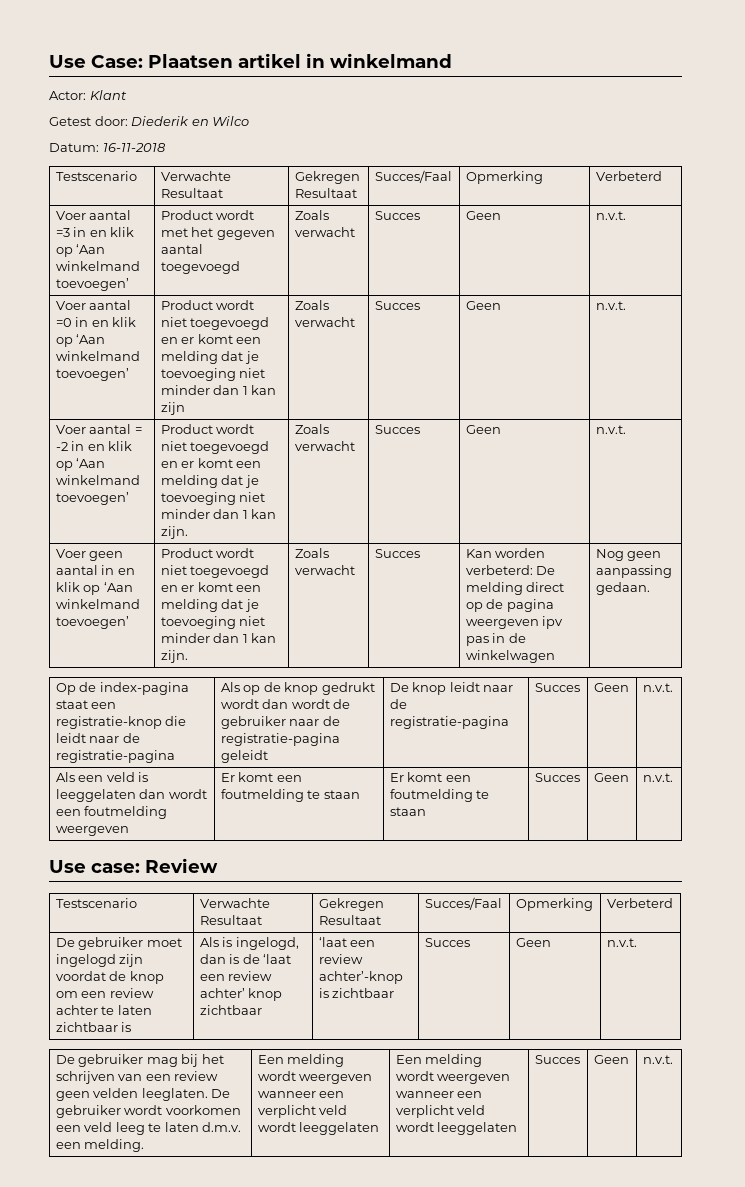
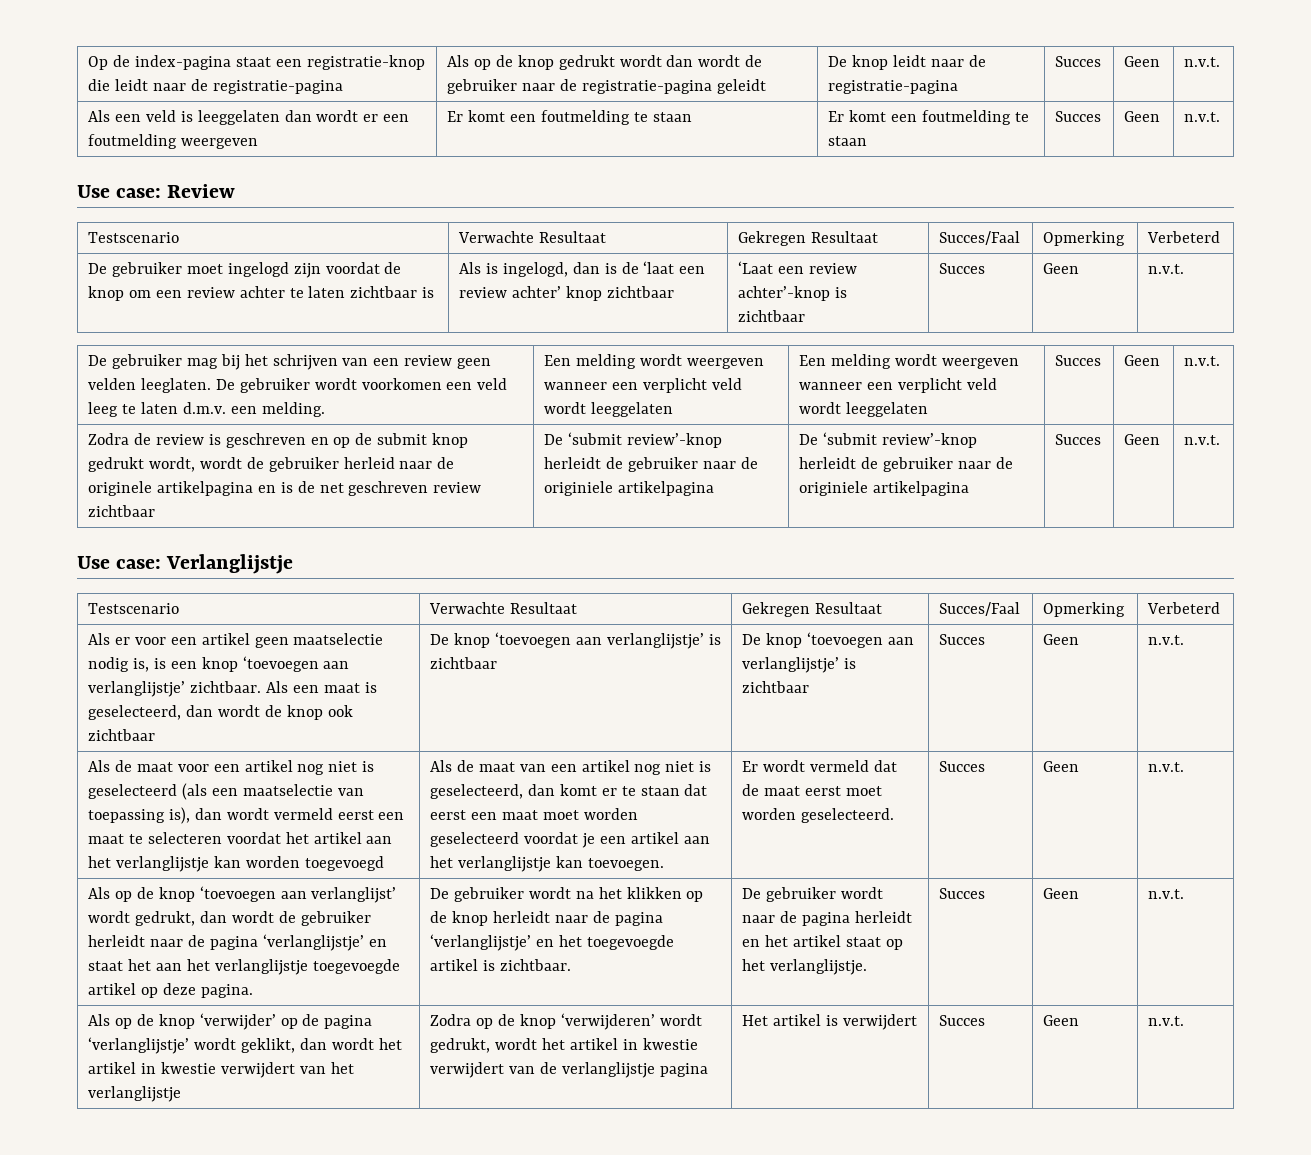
- Use Case: Plaatsen artikel in winkelmand
- Actor: Klant
- Getest door: Diederik en Wilco
- Datum: 16-11-2018
- Testscenario | Verwachte Resultaat | Gekregen Resultaat | Succes/Faal | Opmerking | Verbeterd
- Voer aantal =3 in en klik op ‘Aan winkelmand toevoegen’ | Product wordt met het gegeven aantal toegevoegd | Zoals verwacht | Succes | Geen | n.v.t.
- Voer aantal =0 in en klik op ‘Aan winkelmand toevoegen’ | Product wordt niet toegevoegd en er komt een melding dat je toevoeging niet minder dan 1 kan zijn | Zoals verwacht | Succes | Geen | n.v.t.
- Voer aantal = -2 in en klik op ‘Aan winkelmand toevoegen’ | Product wordt niet toegevoegd en er komt een melding dat je toevoeging niet minder dan 1 kan zijn. | Zoals verwacht | Succes | Geen | n.v.t.
- Voer geen aantal in en klik op ‘Aan winkelmand toevoegen’ | Product wordt niet toegevoegd en er komt een melding dat je toevoeging niet minder dan 1 kan zijn. | Zoals verwacht | Succes | Kan worden verbeterd: De melding direct op de pagina weergeven ipv pas in de winkelwagen | Nog geen aanpassing gedaan.
- Als een veld is leeggelaten dan wordt een foutmelding weergeven | Er komt een foutmelding te staan | Er komt een foutmelding te staan | Succes | Geen | n.v.t.
+ Als een veld is leeggelaten dan wordt er een foutmelding weergeven | Er komt een foutmelding te staan | Er komt een foutmelding te staan | Succes | Geen | n.v.t.
- De gebruiker moet ingelogd zijn voordat de knop om een review achter te laten zichtbaar is | Als is ingelogd, dan is de ‘laat een review achter’ knop zichtbaar | ‘laat een review achter’-knop is zichtbaar | Succes | Geen | n.v.t.
+ De gebruiker moet ingelogd zijn voordat de knop om een review achter te laten zichtbaar is | Als is ingelogd, dan is de ‘laat een review achter’ knop zichtbaar | ‘Laat een review achter’-knop is zichtbaar | Succes | Geen | n.v.t.
+ Zodra de review is geschreven en op de submit knop gedrukt wordt, wordt de gebruiker herleid naar de originele artikelpagina en is de net geschreven review zichtbaar | De ‘submit review’-knop herleidt de gebruiker naar de originiele artikelpagina | De ‘submit review’-knop herleidt de gebruiker naar de originiele artikelpagina | Succes | Geen | n.v.t.
+ Use case: Verlanglijstje
+ Testscenario | Verwachte Resultaat | Gekregen Resultaat | Succes/Faal | Opmerking | Verbeterd
+ Als er voor een artikel geen maatselectie nodig is, is een knop ‘toevoegen aan verlanglijstje’ zichtbaar. Als een maat is geselecteerd, dan wordt de knop ook zichtbaar | De knop ‘toevoegen aan verlanglijstje’ is zichtbaar | De knop ‘toevoegen aan verlanglijstje’ is zichtbaar | Succes | Geen | n.v.t.
+ Als de maat voor een artikel nog niet is geselecteerd (als een maatselectie van toepassing is), dan wordt vermeld eerst een maat te selecteren voordat het artikel aan het verlanglijstje kan worden toegevoegd | Als de maat van een artikel nog niet is geselecteerd, dan komt er te staan dat eerst een maat moet worden geselecteerd voordat je een artikel aan het verlanglijstje kan toevoegen. | Er wordt vermeld dat de maat eerst moet worden geselecteerd. | Succes | Geen | n.v.t.
+ Als op de knop ‘toevoegen aan verlanglijst’ wordt gedrukt, dan wordt de gebruiker herleidt naar de pagina ‘verlanglijstje’ en staat het aan het verlanglijstje toegevoegde artikel op deze pagina. | De gebruiker wordt na het klikken op de knop herleidt naar de pagina ‘verlanglijstje’ en het toegevoegde artikel is zichtbaar. | De gebruiker wordt naar de pagina herleidt en het artikel staat op het verlanglijstje. | Succes | Geen | n.v.t.
+ Als op de knop ‘verwijder’ op de pagina ‘verlanglijstje’ wordt geklikt, dan wordt het artikel in kwestie verwijdert van het verlanglijstje | Zodra op de knop ‘verwijderen’ wordt gedrukt, wordt het artikel in kwestie verwijdert van de verlanglijstje pagina | Het artikel is verwijdert | Succes | Geen | n.v.t.

